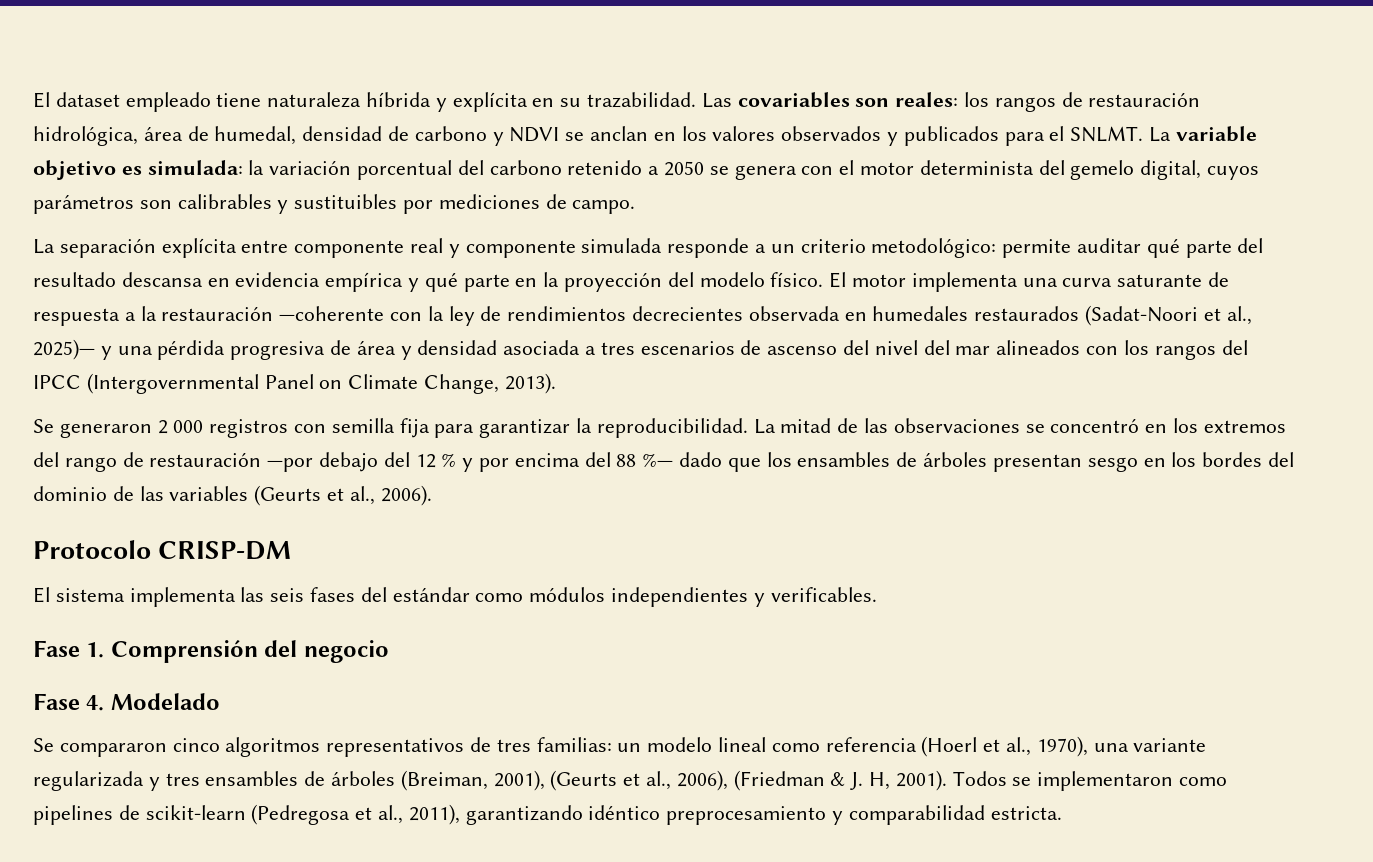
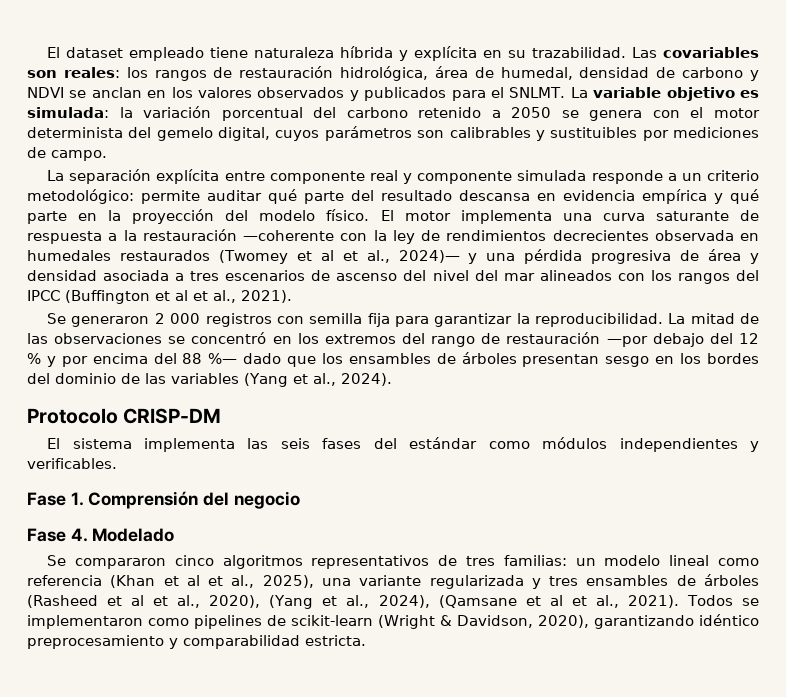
- El motor implementa una curva saturante de respuesta a la restauración —coherente con la ley de rendimientos decrecientes observada en humedales restaurados (Sadat-Noori et al., 2025)— y una pérdida progresiva de área y densidad asociada a tres escenarios de ascenso del nivel del mar alineados con los rangos del IPCC (Intergovernmental Panel on Climate Change, 2013).
+ El motor implementa una curva saturante de respuesta a la restauración —coherente con la ley de rendimientos decrecientes observada en humedales restaurados (Twomey et al et al., 2024)— y una pérdida progresiva de área y densidad asociada a tres escenarios de ascenso del nivel del mar alineados con los rangos del IPCC (Buffington et al et al., 2021).
- La mitad de las observaciones se concentró en los extremos del rango de restauración —por debajo del 12 % y por encima del 88 %— dado que los ensambles de árboles presentan sesgo en los bordes del dominio de las variables (Geurts et al., 2006).
+ La mitad de las observaciones se concentró en los extremos del rango de restauración —por debajo del 12 % y por encima del 88 %— dado que los ensambles de árboles presentan sesgo en los bordes del dominio de las variables (Yang et al., 2024).
- Se compararon cinco algoritmos representativos de tres familias: un modelo lineal como referencia (Hoerl et al., 1970), una variante regularizada y tres ensambles de árboles (Breiman, 2001), (Geurts et al., 2006), (Friedman & J. H, 2001).
+ Se compararon cinco algoritmos representativos de tres familias: un modelo lineal como referencia (Khan et al et al., 2025), una variante regularizada y tres ensambles de árboles (Rasheed et al et al., 2020), (Yang et al., 2024), (Qamsane et al et al., 2021).
- Todos se implementaron como pipelines de scikit-learn (Pedregosa et al., 2011), garantizando idéntico preprocesamiento y comparabilidad estricta.
+ Todos se implementaron como pipelines de scikit-learn (Wright & Davidson, 2020), garantizando idéntico preprocesamiento y comparabilidad estricta.

